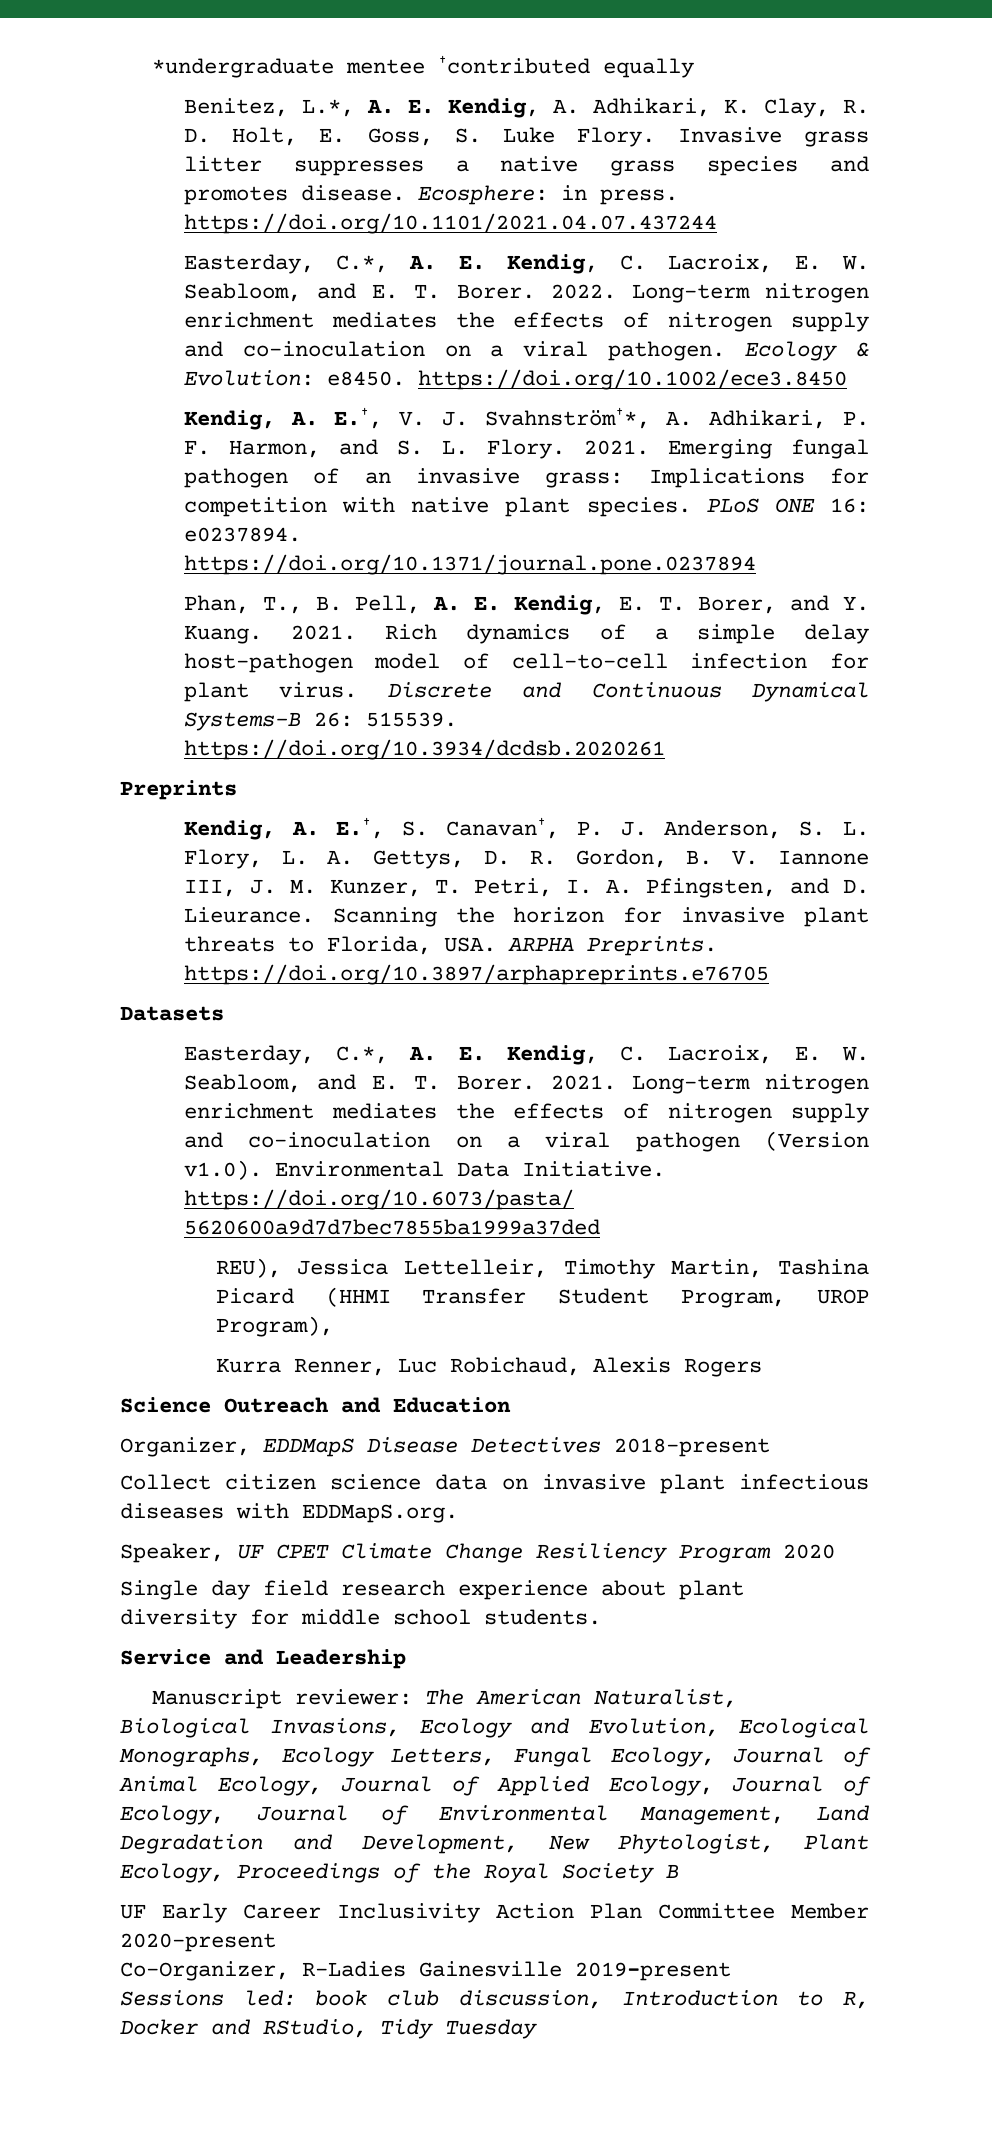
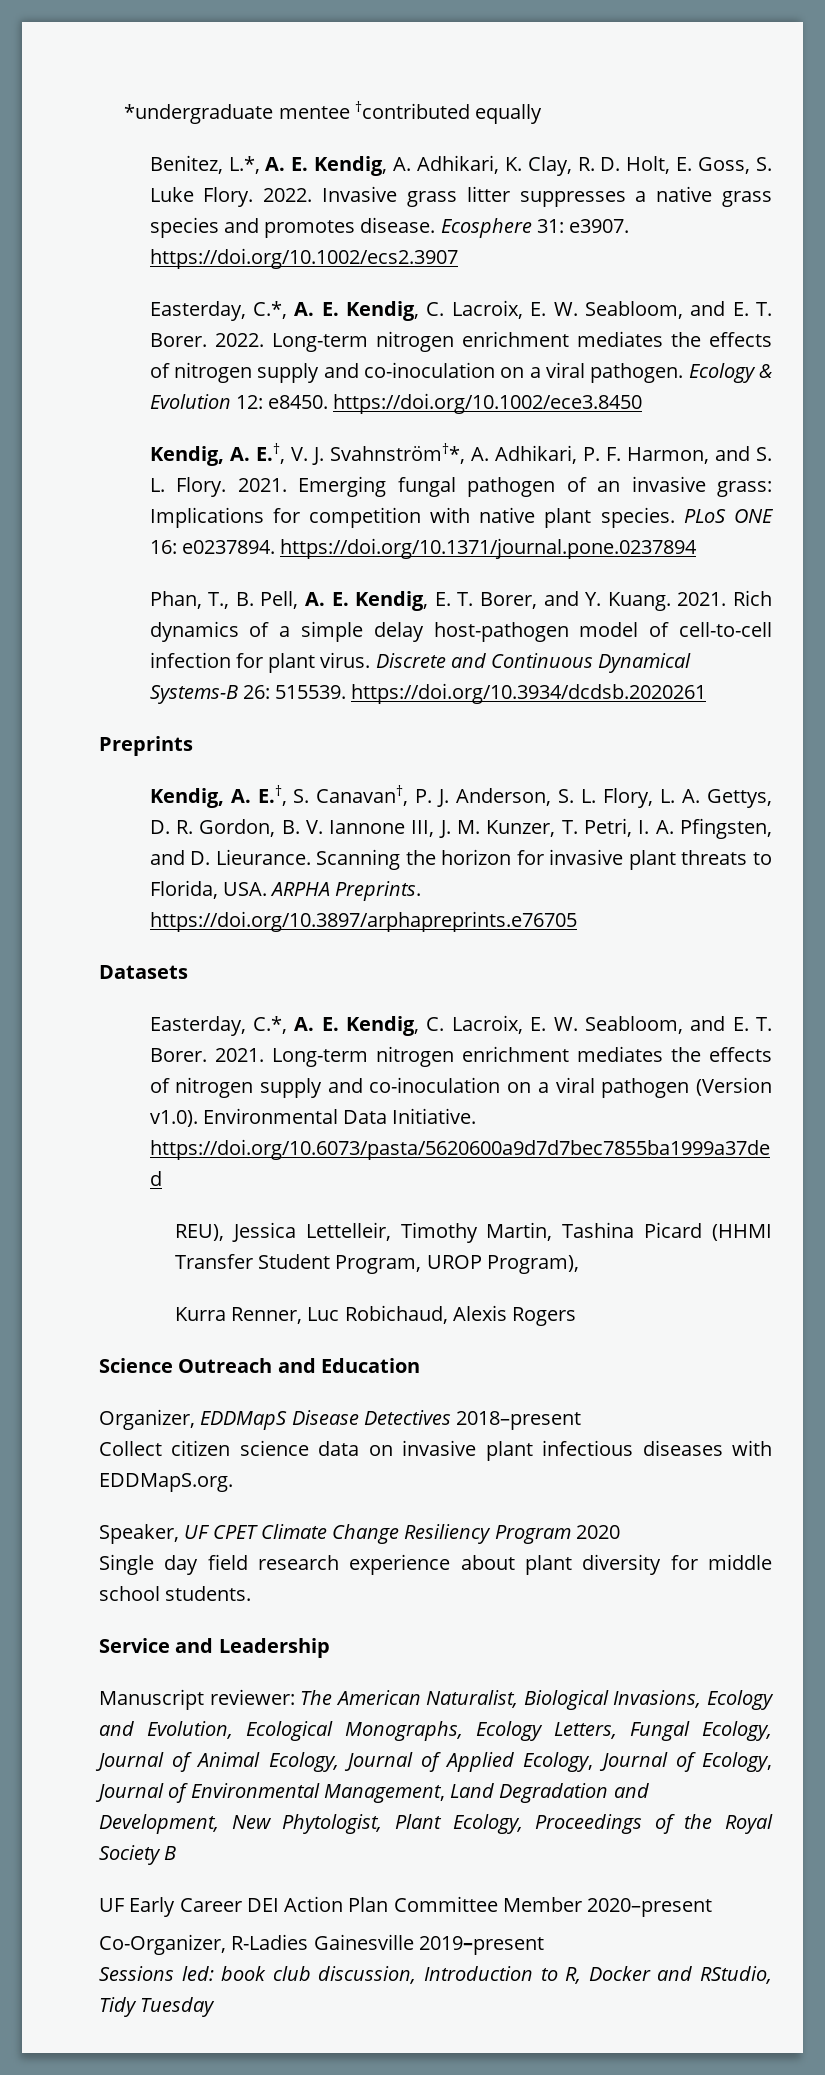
- Benitez, L.*, A. E. Kendig, A. Adhikari, K. Clay, R. D. Holt, E. Goss, S. Luke Flory.
+ Benitez, L.*, A. E. Kendig, A. Adhikari, K. Clay, R. D. Holt, E. Goss, S. Luke Flory. 2022.
- Ecosphere: in press. https://doi.org/10.1101/2021.04.07.437244
+ Ecosphere 31: e3907. https://doi.org/10.1002/ecs2.3907
- Ecology & Evolution: e8450. https://doi.org/10.1002/ece3.8450
+ Ecology & Evolution 12: e8450. https://doi.org/10.1002/ece3.8450
- UF Early Career Inclusivity Action Plan Committee Member 2020–present
+ UF Early Career DEI Action Plan Committee Member 2020–present

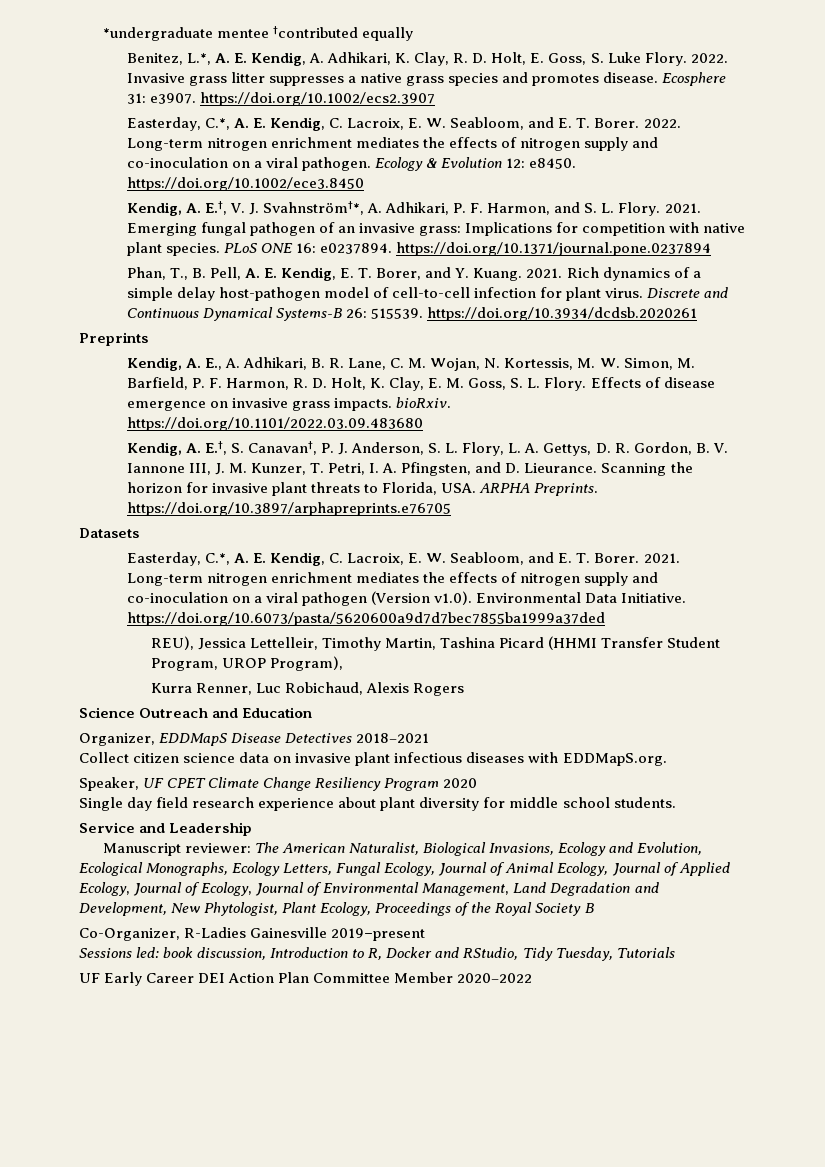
+ Kendig, A. E., A. Adhikari, B. R. Lane, C. M. Wojan, N. Kortessis, M. W. Simon, M. Barfield, P. F. Harmon, R. D. Holt, K. Clay, E. M. Goss, S. L. Flory. Effects of disease emergence on invasive grass impacts. bioRxiv. https://doi.org/10.1101/2022.03.09.483680
- Organizer, EDDMapS Disease Detectives 2018–present
+ Organizer, EDDMapS Disease Detectives 2018–2021
+ Co-Organizer, R-Ladies Gainesville 2019–present
+ Sessions led: book discussion, Introduction to R, Docker and RStudio, Tidy Tuesday, Tutorials
- UF Early Career DEI Action Plan Committee Member 2020–present
- Co-Organizer, R-Ladies Gainesville 2019–present
- Sessions led: book club discussion, Introduction to R, Docker and RStudio, Tidy Tuesday
+ UF Early Career DEI Action Plan Committee Member 2020–2022

